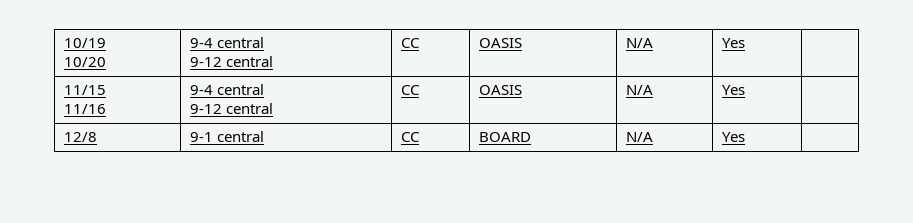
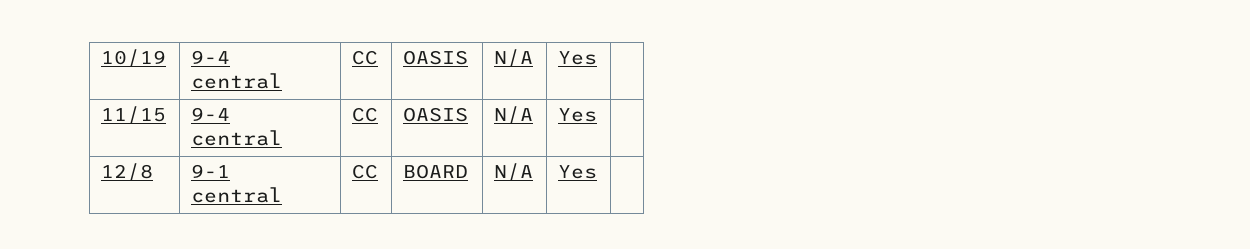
- 10/19
- 10/20 | 9-4 central
- 9-12 central | CC | OASIS | N/A | Yes |
+ 10/19 | 9-4 central | CC | OASIS | N/A | Yes |
- 11/15
- 11/16 | 9-4 central
- 9-12 central | CC | OASIS | N/A | Yes |
+ 11/15 | 9-4 central | CC | OASIS | N/A | Yes |

